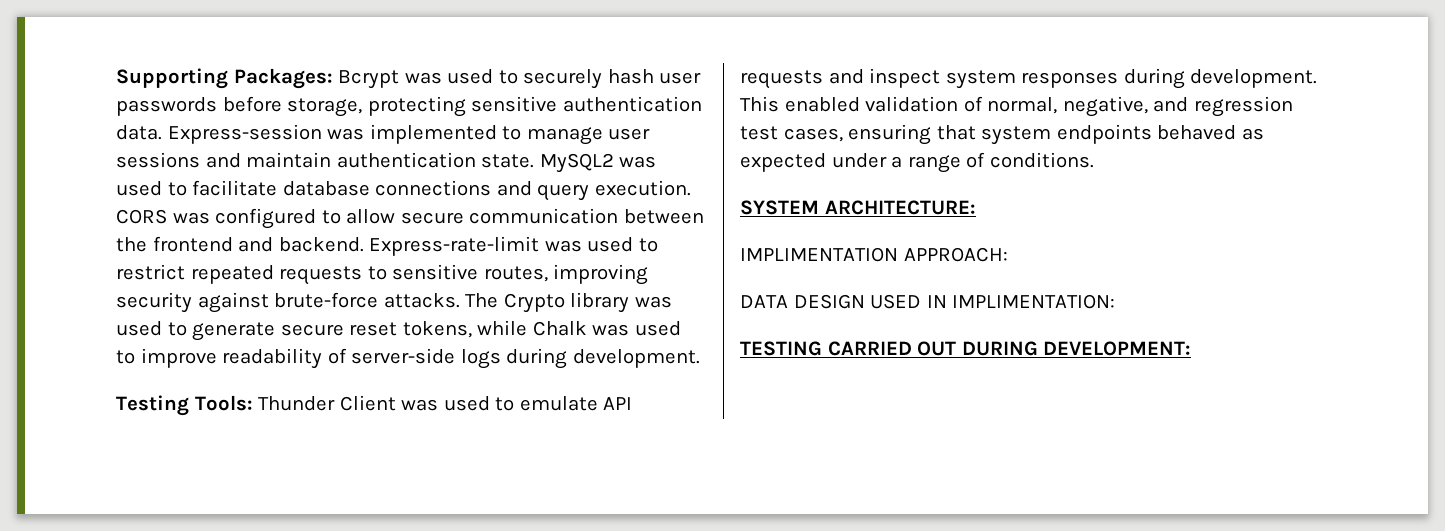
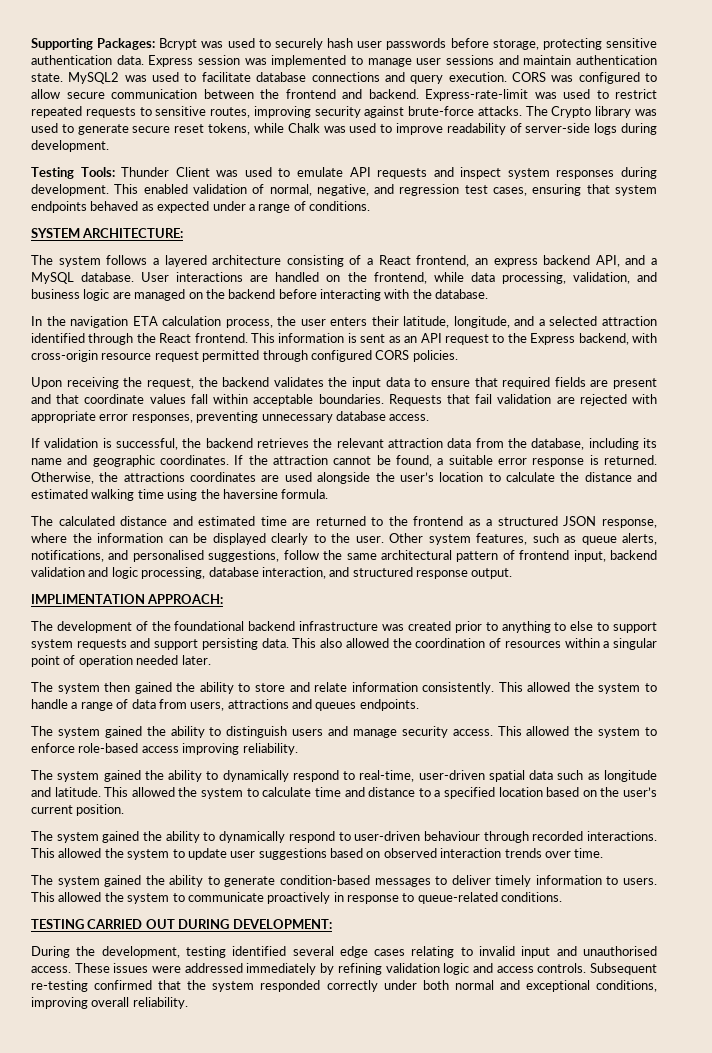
- Express-session was implemented to manage user sessions and maintain authentication state.
+ Express session was implemented to manage user sessions and maintain authentication state.
+ The system follows a layered architecture consisting of a React frontend, an express backend API, and a MySQL database. User interactions are handled on the frontend, while data processing, validation, and business logic are managed on the backend before interacting with the database.
+ In the navigation ETA calculation process, the user enters their latitude, longitude, and a selected attraction identified through the React frontend. This information is sent as an API request to the Express backend, with cross-origin resource request permitted through configured CORS policies.
+ Upon receiving the request, the backend validates the input data to ensure that required fields are present and that coordinate values fall within acceptable boundaries. Requests that fail validation are rejected with appropriate error responses, preventing unnecessary database access.
+ If validation is successful, the backend retrieves the relevant attraction data from the database, including its name and geographic coordinates. If the attraction cannot be found, a suitable error response is returned. Otherwise, the attractions coordinates are used alongside the user’s location to calculate the distance and estimated walking time using the haversine formula.
+ The calculated distance and estimated time are returned to the frontend as a structured JSON response, where the information can be displayed clearly to the user. Other system features, such as queue alerts, notifications, and personalised suggestions, follow the same architectural pattern of frontend input, backend validation and logic processing, database interaction, and structured response output.
  IMPLIMENTATION APPROACH:
- DATA DESIGN USED IN IMPLIMENTATION:
+ The development of the foundational backend infrastructure was created prior to anything to else to support system requests and support persisting data. This also allowed the coordination of resources within a singular point of operation needed later.
+ The system then gained the ability to store and relate information consistently. This allowed the system to handle a range of data from users, attractions and queues endpoints.
+ The system gained the ability to distinguish users and manage security access. This allowed the system to enforce role-based access improving reliability.
+ The system gained the ability to dynamically respond to real-time, user-driven spatial data such as longitude and latitude. This allowed the system to calculate time and distance to a specified location based on the user’s current position.
+ The system gained the ability to dynamically respond to user-driven behaviour through recorded interactions. This allowed the system to update user suggestions based on observed interaction trends over time.
+ The system gained the ability to generate condition-based messages to deliver timely information to users. This allowed the system to communicate proactively in response to queue-related conditions.
+ During the development, testing identified several edge cases relating to invalid input and unauthorised access. These issues were addressed immediately by refining validation logic and access controls. Subsequent re-testing confirmed that the system responded correctly under both normal and exceptional conditions, improving overall reliability.

